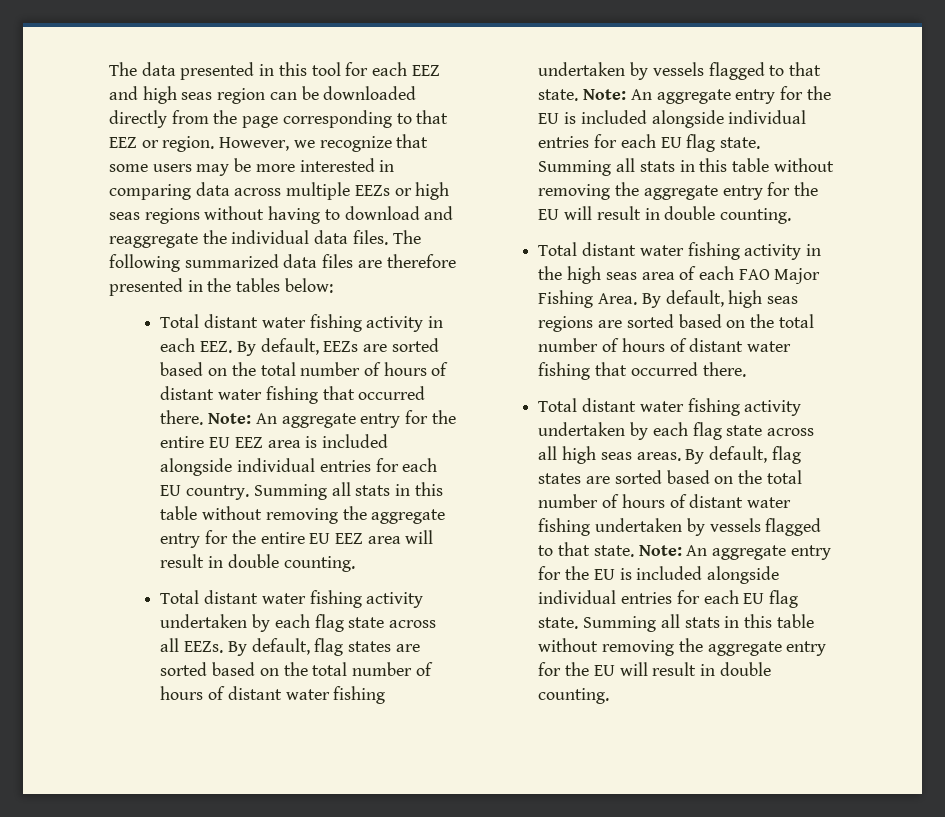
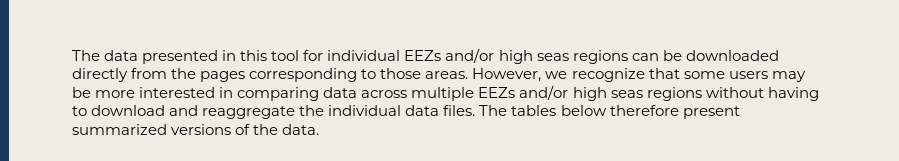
- The data presented in this tool for each EEZ and high seas region can be downloaded directly from the page corresponding to that EEZ or region.
+ The data presented in this tool for individual EEZs and/or high seas regions can be downloaded directly from the pages corresponding to those areas.
- However, we recognize that some users may be more interested in comparing data across multiple EEZs or high seas regions without having to download and reaggregate the individual data files.
+ However, we recognize that some users may be more interested in comparing data across multiple EEZs and/or high seas regions without having to download and reaggregate the individual data files.
- The following summarized data files are therefore presented in the tables below:
- Total distant water fishing activity in each EEZ. By default, EEZs are sorted based on the total number of hours of distant water fishing that occurred there. Note: An aggregate entry for the entire EU EEZ area is included alongside individual entries for each EU country. Summing all stats in this table without removing the aggregate entry for the entire EU EEZ area will result in double counting.
- Total distant water fishing activity undertaken by each flag state across all EEZs. By default, flag states are sorted based on the total number of hours of distant water fishing undertaken by vessels flagged to that state. Note: An aggregate entry for the EU is included alongside individual entries for each EU flag state. Summing all stats in this table without removing the aggregate entry for the EU will result in double counting.
- Total distant water fishing activity in the high seas area of each FAO Major Fishing Area. By default, high seas regions are sorted based on the total number of hours of distant water fishing that occurred there.
- Total distant water fishing activity undertaken by each flag state across all high seas areas. By default, flag states are sorted based on the total number of hours of distant water fishing undertaken by vessels flagged to that state. Note: An aggregate entry for the EU is included alongside individual entries for each EU flag state. Summing all stats in this table without removing the aggregate entry for the EU will result in double counting.
+ The tables below therefore present summarized versions of the data.

